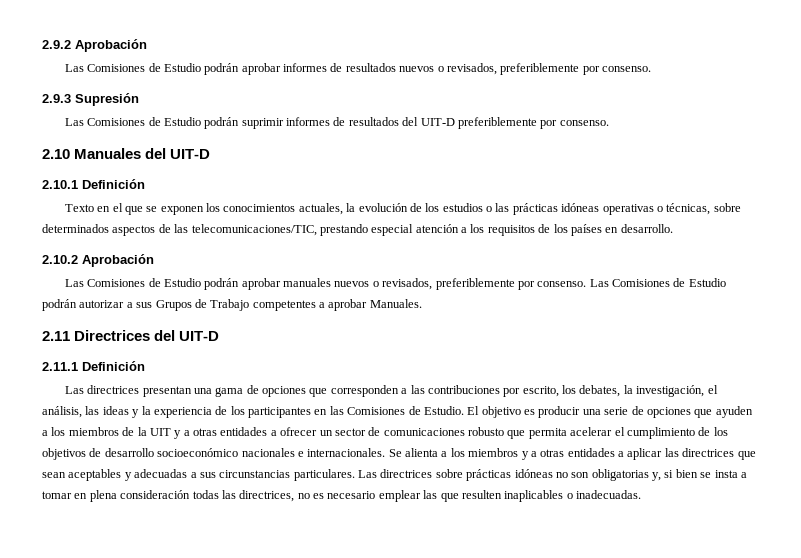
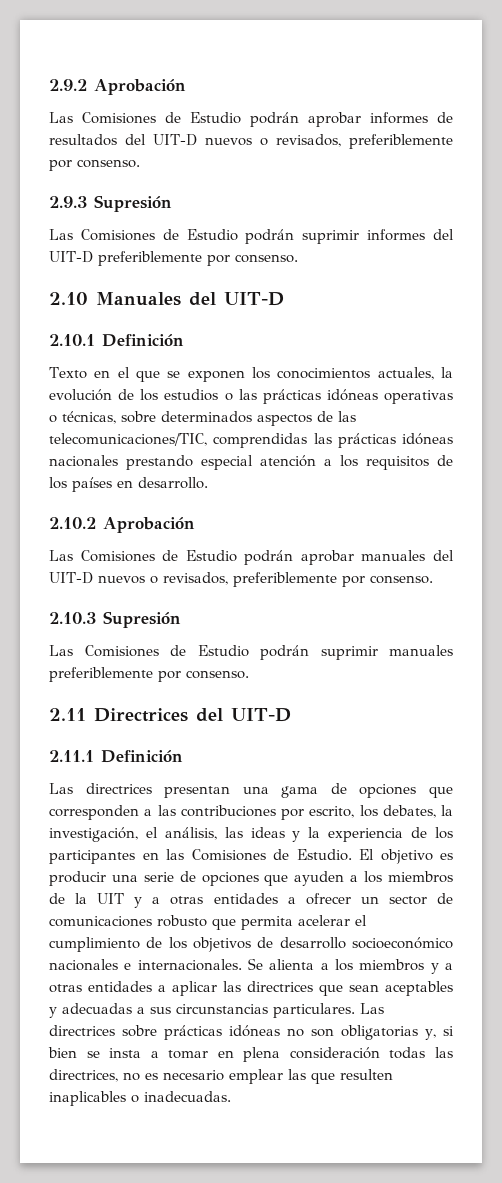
- Las Comisiones de Estudio podrán aprobar informes de resultados nuevos o revisados, preferiblemente por consenso.
+ Las Comisiones de Estudio podrán aprobar informes de resultados del UIT-D nuevos o revisados, preferiblemente por consenso.
- Las Comisiones de Estudio podrán suprimir informes de resultados del UIT-D preferiblemente por consenso.
+ Las Comisiones de Estudio podrán suprimir informes del UIT-D preferiblemente por consenso.
- Texto en el que se exponen los conocimientos actuales, la evolución de los estudios o las prácticas idóneas operativas o técnicas, sobre determinados aspectos de las telecomunicaciones/TIC, prestando especial atención a los requisitos de los países en desarrollo.
+ Texto en el que se exponen los conocimientos actuales, la evolución de los estudios o las prácticas idóneas operativas o técnicas, sobre determinados aspectos de las telecomunicaciones/TIC, comprendidas las prácticas idóneas nacionales prestando especial atención a los requisitos de los países en desarrollo.
- Las Comisiones de Estudio podrán aprobar manuales nuevos o revisados, preferiblemente por consenso. Las Comisiones de Estudio podrán autorizar a sus Grupos de Trabajo competentes a aprobar Manuales.
+ Las Comisiones de Estudio podrán aprobar manuales del UIT-D nuevos o revisados, preferiblemente por consenso.
+ 2.10.3 Supresión
+ Las Comisiones de Estudio podrán suprimir manuales preferiblemente por consenso.

